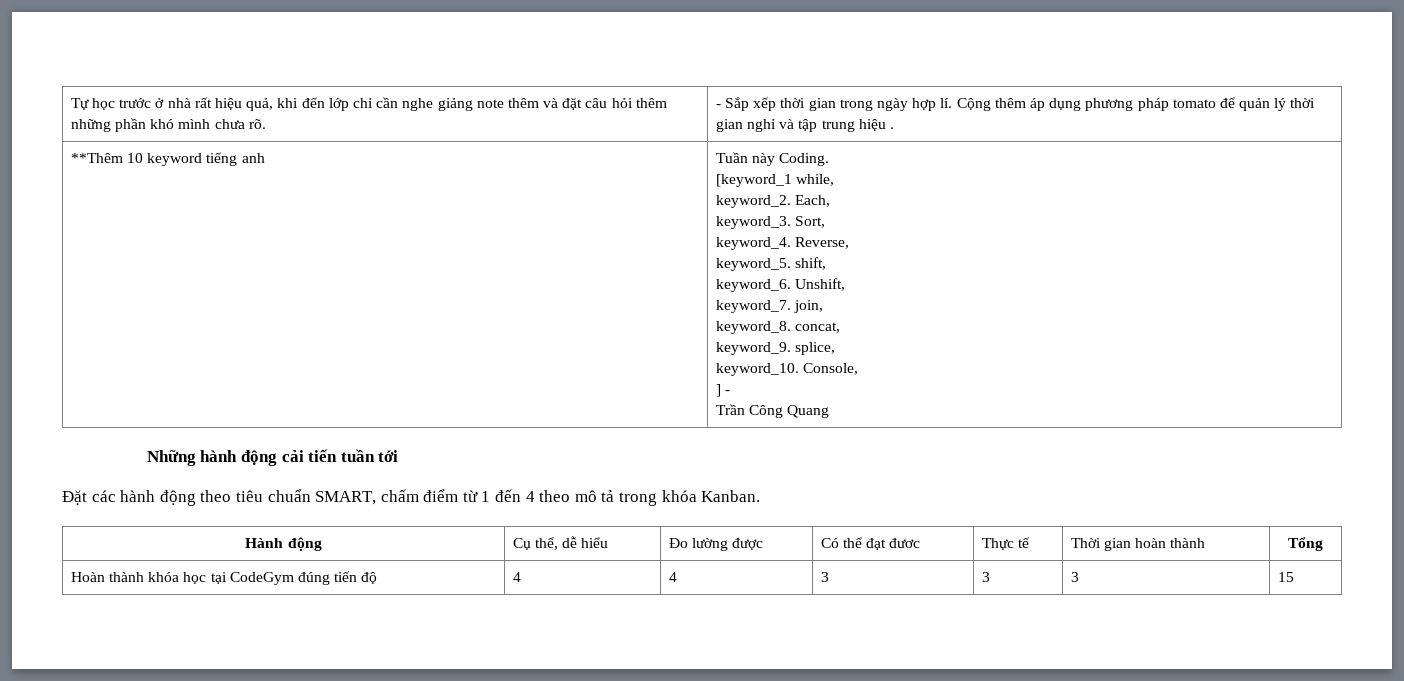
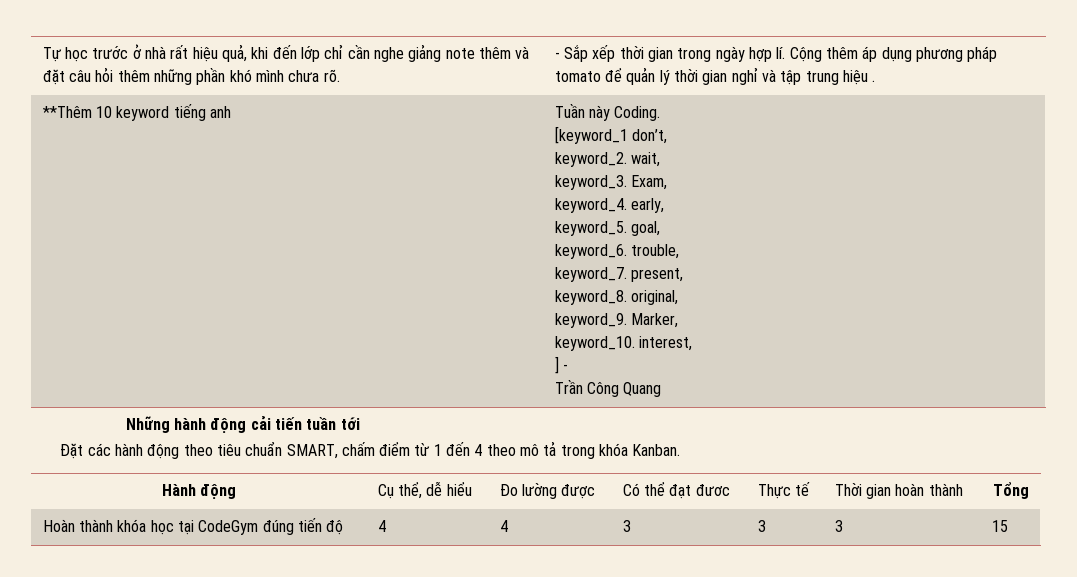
  **Thêm 10 keyword tiếng anh | Tuần này Coding.
- [keyword_1 while,
- keyword_2. Each,
- keyword_3. Sort,
- keyword_4. Reverse,
- keyword_5. shift,
- keyword_6. Unshift,
- keyword_7. join,
- keyword_8. concat,
- keyword_9. splice,
- keyword_10. Console,
+ [keyword_1 don’t,
+ keyword_2. wait,
+ keyword_3. Exam,
+ keyword_4. early,
+ keyword_5. goal,
+ keyword_6. trouble,
+ keyword_7. present,
+ keyword_8. original,
+ keyword_9. Marker,
+ keyword_10. interest,

